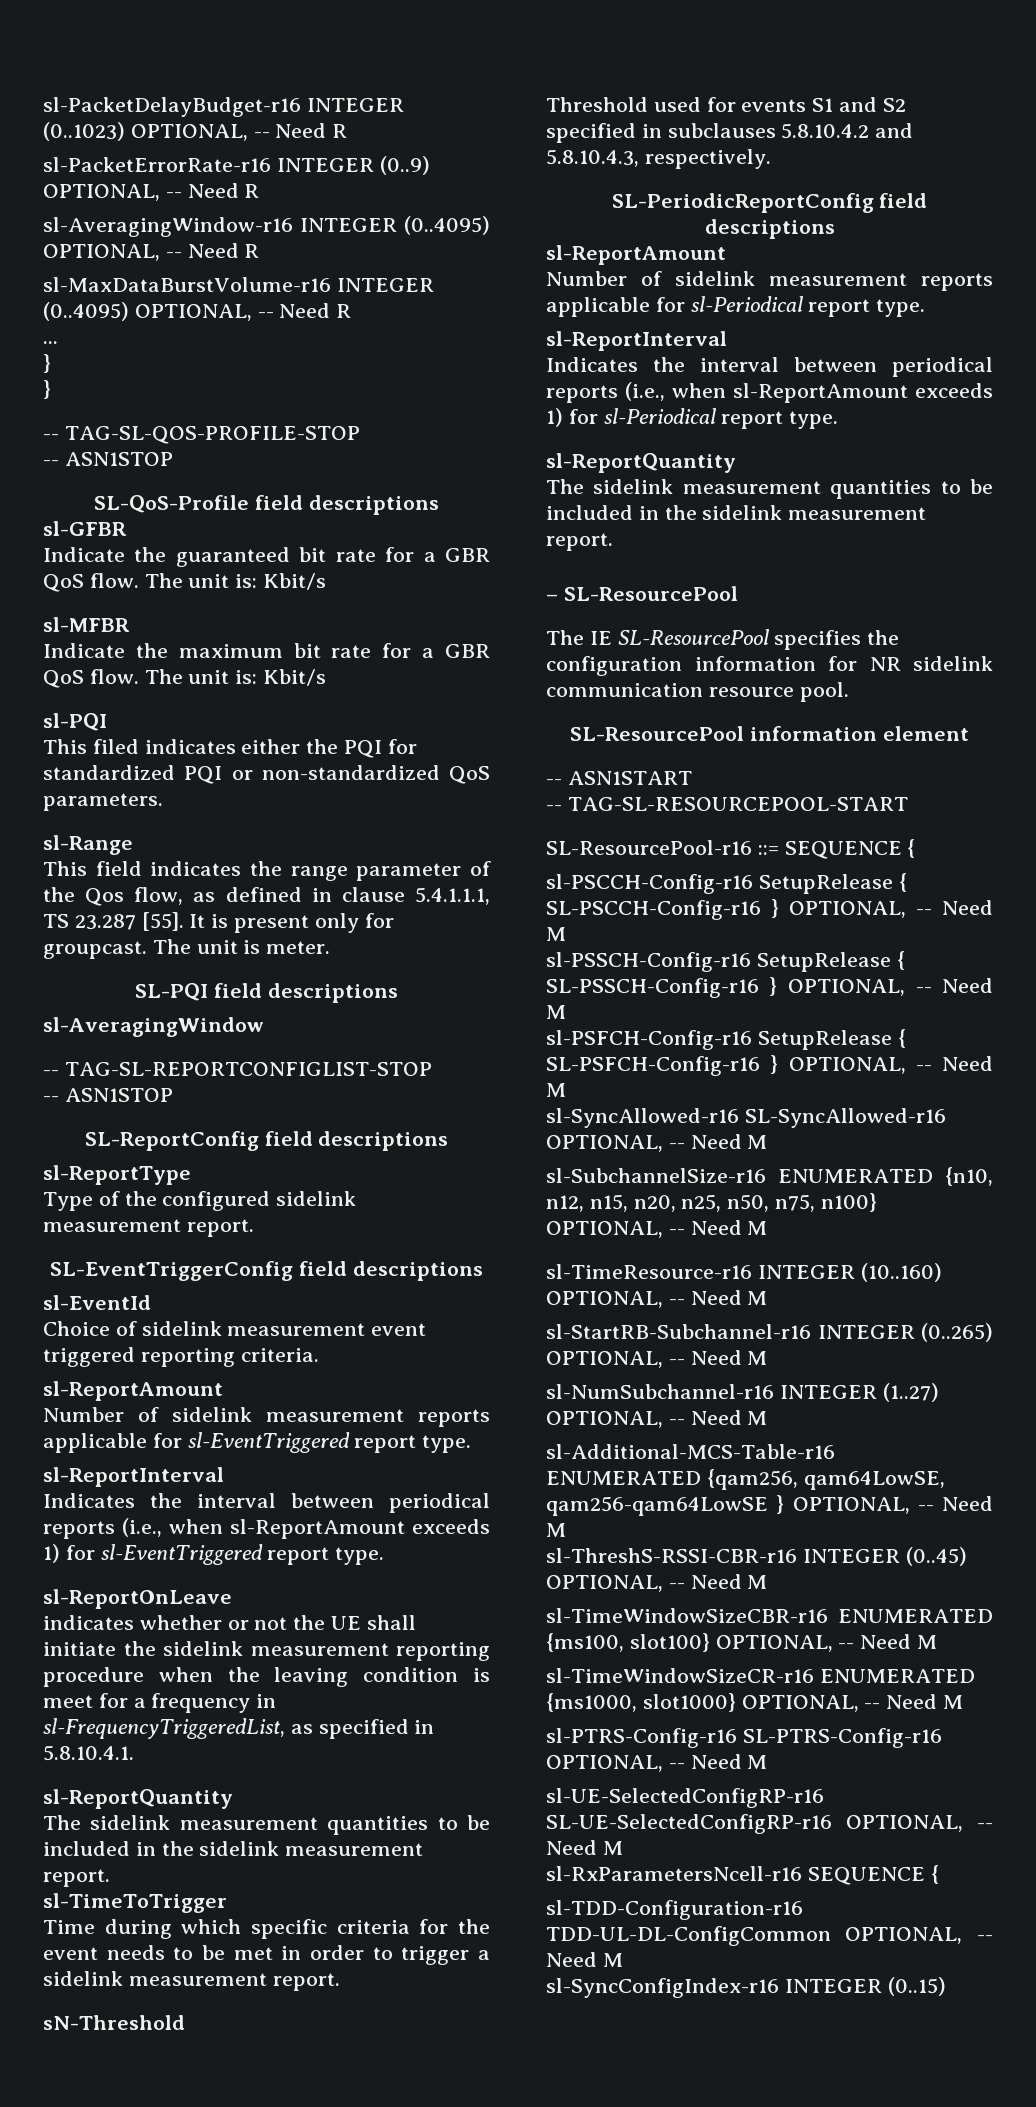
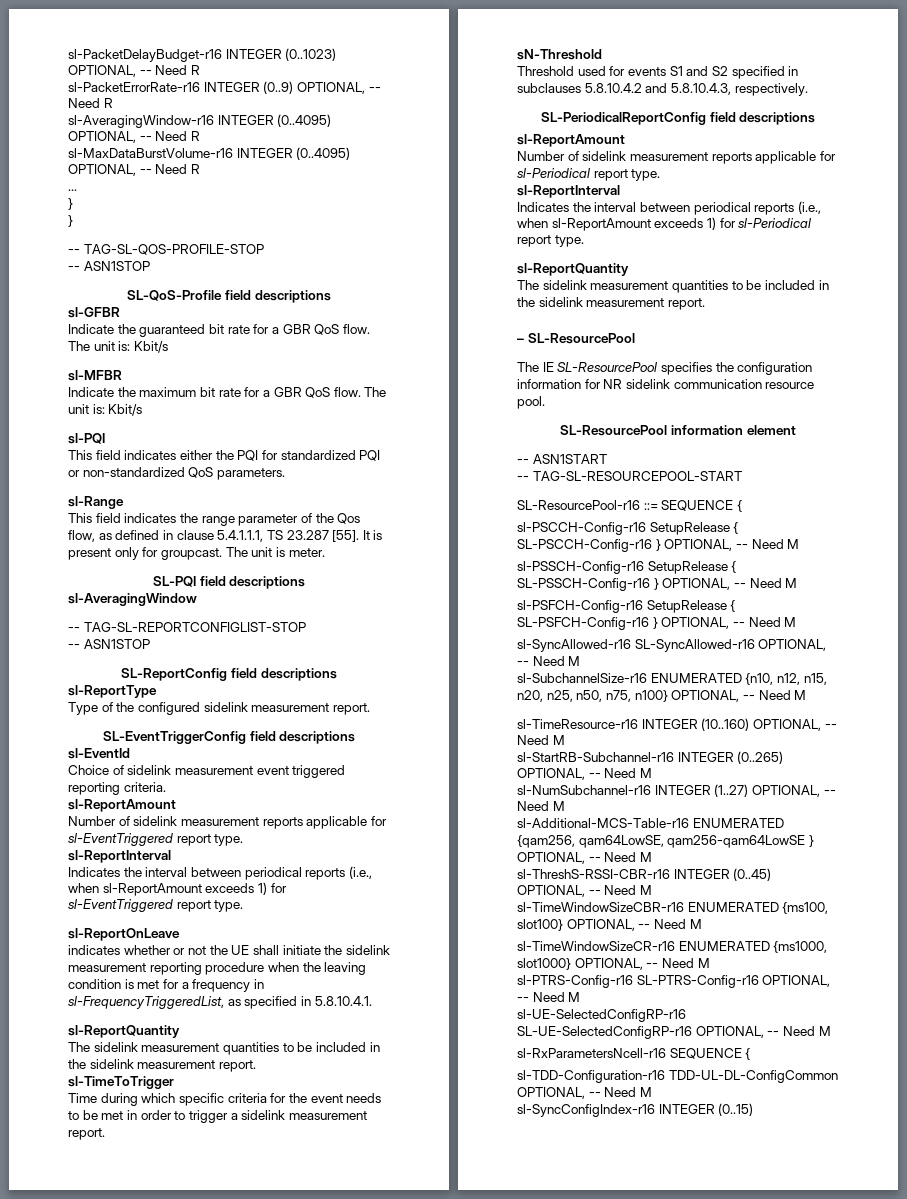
- This filed indicates either the PQI for standardized PQI or non-standardized QoS parameters.
+ This field indicates either the PQI for standardized PQI or non-standardized QoS parameters.
- indicates whether or not the UE shall initiate the sidelink measurement reporting procedure when the leaving condition is meet for a frequency in sl-FrequencyTriggeredList, as specified in 5.8.10.4.1.
+ indicates whether or not the UE shall initiate the sidelink measurement reporting procedure when the leaving condition is met for a frequency in sl-FrequencyTriggeredList, as specified in 5.8.10.4.1.
- SL-PeriodicReportConfig field descriptions
+ SL-PeriodicalReportConfig field descriptions

